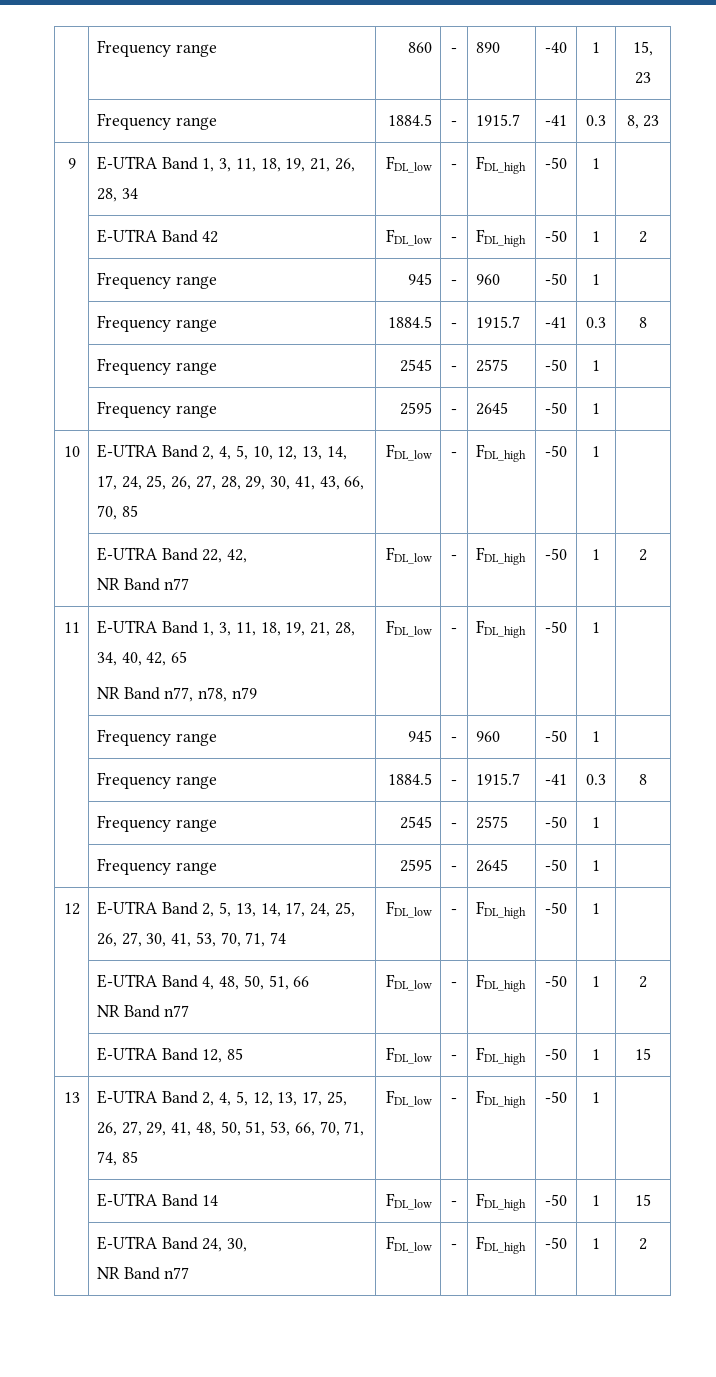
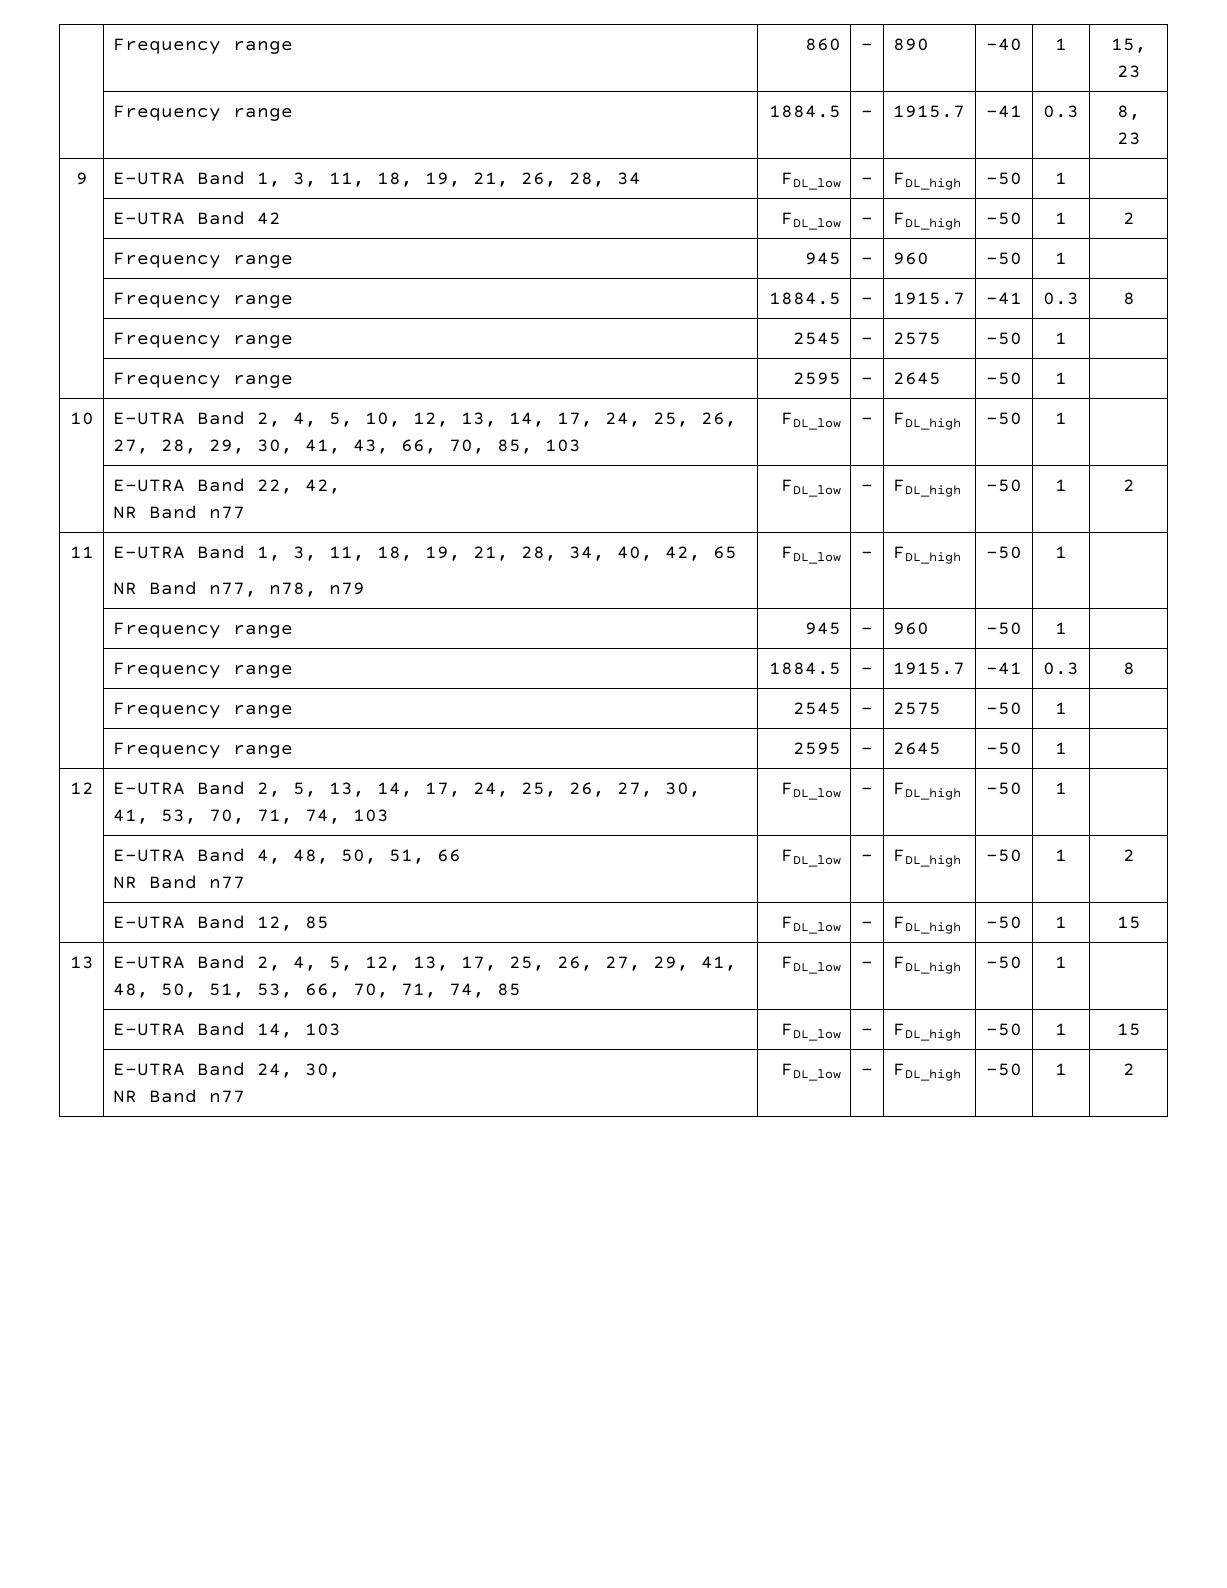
- 10 | E-UTRA Band 2, 4, 5, 10, 12, 13, 14, 17, 24, 25, 26, 27, 28, 29, 30, 41, 43, 66, 70, 85 | FDL_low | - | FDL_high | -50 | 1 |
+ 10 | E-UTRA Band 2, 4, 5, 10, 12, 13, 14, 17, 24, 25, 26, 27, 28, 29, 30, 41, 43, 66, 70, 85, 103 | FDL_low | - | FDL_high | -50 | 1 |
- 12 | E-UTRA Band 2, 5, 13, 14, 17, 24, 25, 26, 27, 30, 41, 53, 70, 71, 74 | FDL_low | - | FDL_high | -50 | 1 |
+ 12 | E-UTRA Band 2, 5, 13, 14, 17, 24, 25, 26, 27, 30, 41, 53, 70, 71, 74, 103 | FDL_low | - | FDL_high | -50 | 1 |
- | E-UTRA Band 14 | FDL_low | - | FDL_high | -50 | 1 | 15
+ | E-UTRA Band 14, 103 | FDL_low | - | FDL_high | -50 | 1 | 15

